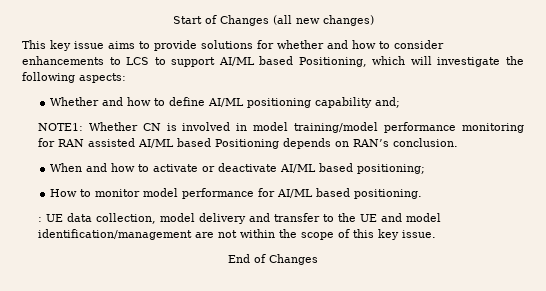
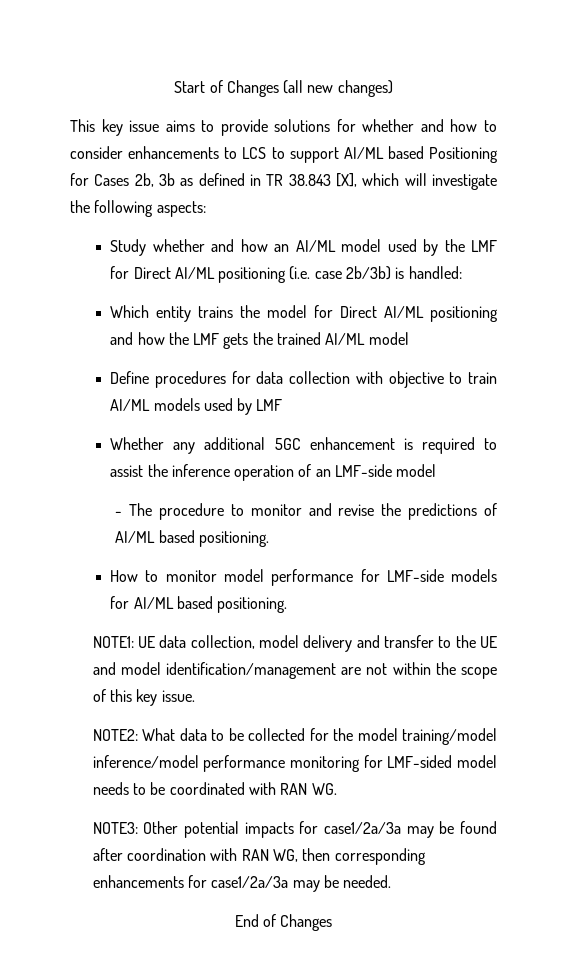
- This key issue aims to provide solutions for whether and how to consider enhancements to LCS to support AI/ML based Positioning, which will investigate the following aspects:
+ This key issue aims to provide solutions for whether and how to consider enhancements to LCS to support AI/ML based Positioning for Cases 2b, 3b as defined in TR 38.843 [X], which will investigate the following aspects:
- Whether and how to define AI/ML positioning capability and;
- NOTE1: Whether CN is involved in model training/model performance monitoring for RAN assisted AI/ML based Positioning depends on RAN’s conclusion.
- When and how to activate or deactivate AI/ML based positioning;
+ Study whether and how an AI/ML model used by the LMF for Direct AI/ML positioning (i.e. case 2b/3b) is handled:
+ Which entity trains the model for Direct AI/ML positioning and how the LMF gets the trained AI/ML model
+ Define procedures for data collection with objective to train AI/ML models used by LMF
+ Whether any additional 5GC enhancement is required to assist the inference operation of an LMF-side model
+ - The procedure to monitor and revise the predictions of AI/ML based positioning.
- How to monitor model performance for AI/ML based positioning.
- : UE data collection, model delivery and transfer to the UE and model identification/management are not within the scope of this key issue.
+ How to monitor model performance for LMF-side models for AI/ML based positioning.
+ NOTE1: UE data collection, model delivery and transfer to the UE and model identification/management are not within the scope of this key issue.
+ NOTE2: What data to be collected for the model training/model inference/model performance monitoring for LMF-sided model needs to be coordinated with RAN WG.
+ NOTE3: Other potential impacts for case1/2a/3a may be found after coordination with RAN WG, then corresponding enhancements for case1/2a/3a may be needed.

